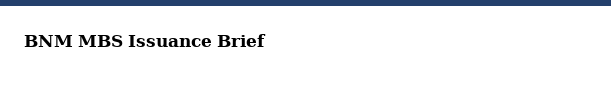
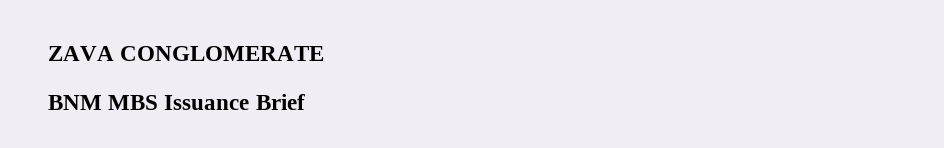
+ ZAVA CONGLOMERATE

